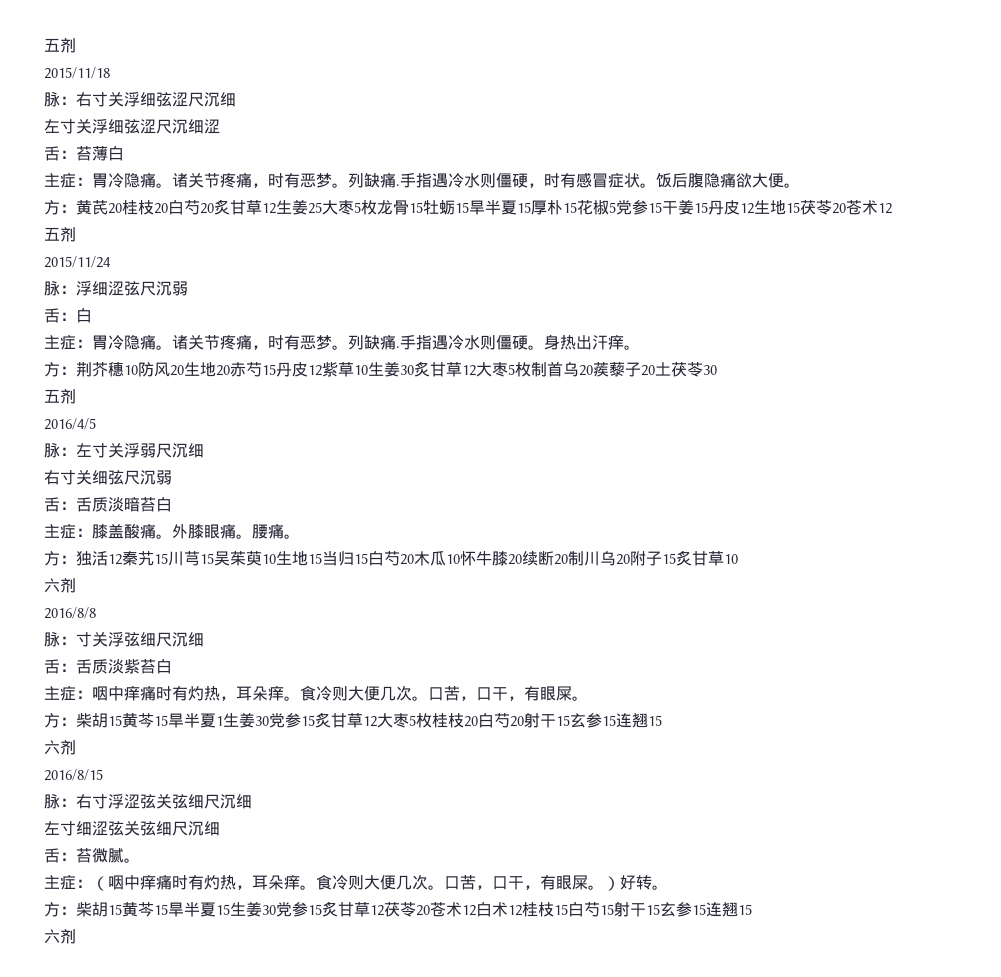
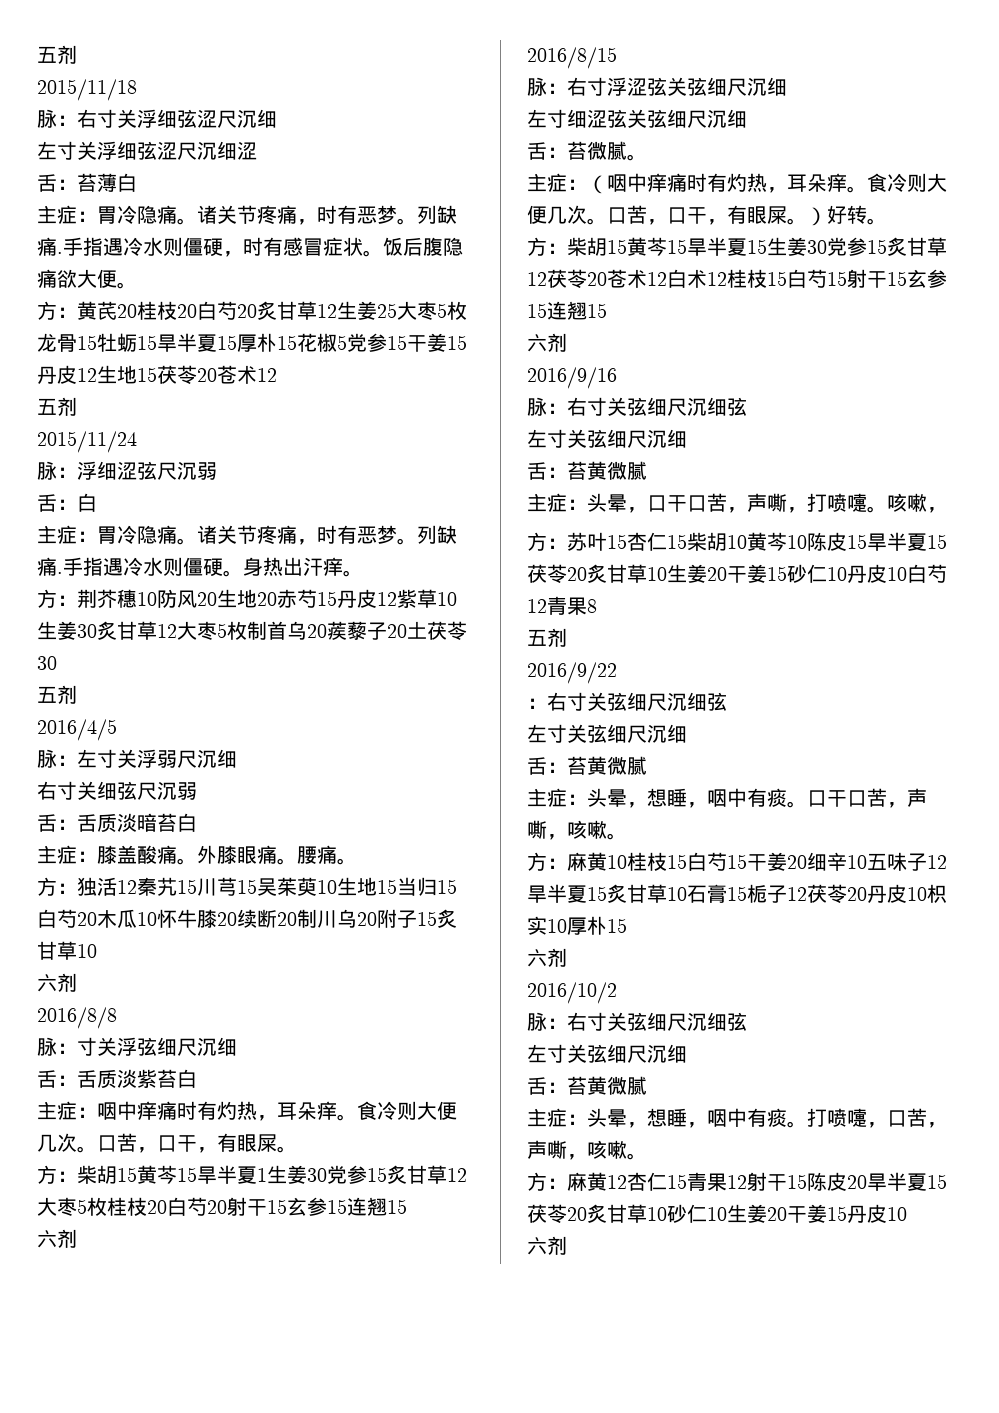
+ 2016/9/16
+ 脉：右寸关弦细尺沉细弦
+ 左寸关弦细尺沉细
+ 舌：苔黄微腻
+ 主症：头晕，口干口苦，声嘶，打喷嚏。咳嗽，
+ 方：苏叶15杏仁15柴胡10黄芩10陈皮15旱半夏15茯苓20炙甘草10生姜20干姜15砂仁10丹皮10白芍12青果8
+ 五剂
+ 2016/9/22
+ ：右寸关弦细尺沉细弦
+ 左寸关弦细尺沉细
+ 舌：苔黄微腻
+ 主症：头晕，想睡，咽中有痰。口干口苦，声嘶，咳嗽。
+ 方：麻黄10桂枝15白芍15干姜20细辛10五味子12旱半夏15炙甘草10石膏15栀子12茯苓20丹皮10枳实10厚朴15
+ 六剂
+ 2016/10/2
+ 脉：右寸关弦细尺沉细弦
+ 左寸关弦细尺沉细
+ 舌：苔黄微腻
+ 主症：头晕，想睡，咽中有痰。打喷嚏，口苦，声嘶，咳嗽。
+ 方：麻黄12杏仁15青果12射干15陈皮20旱半夏15茯苓20炙甘草10砂仁10生姜20干姜15丹皮10
+ 六剂

